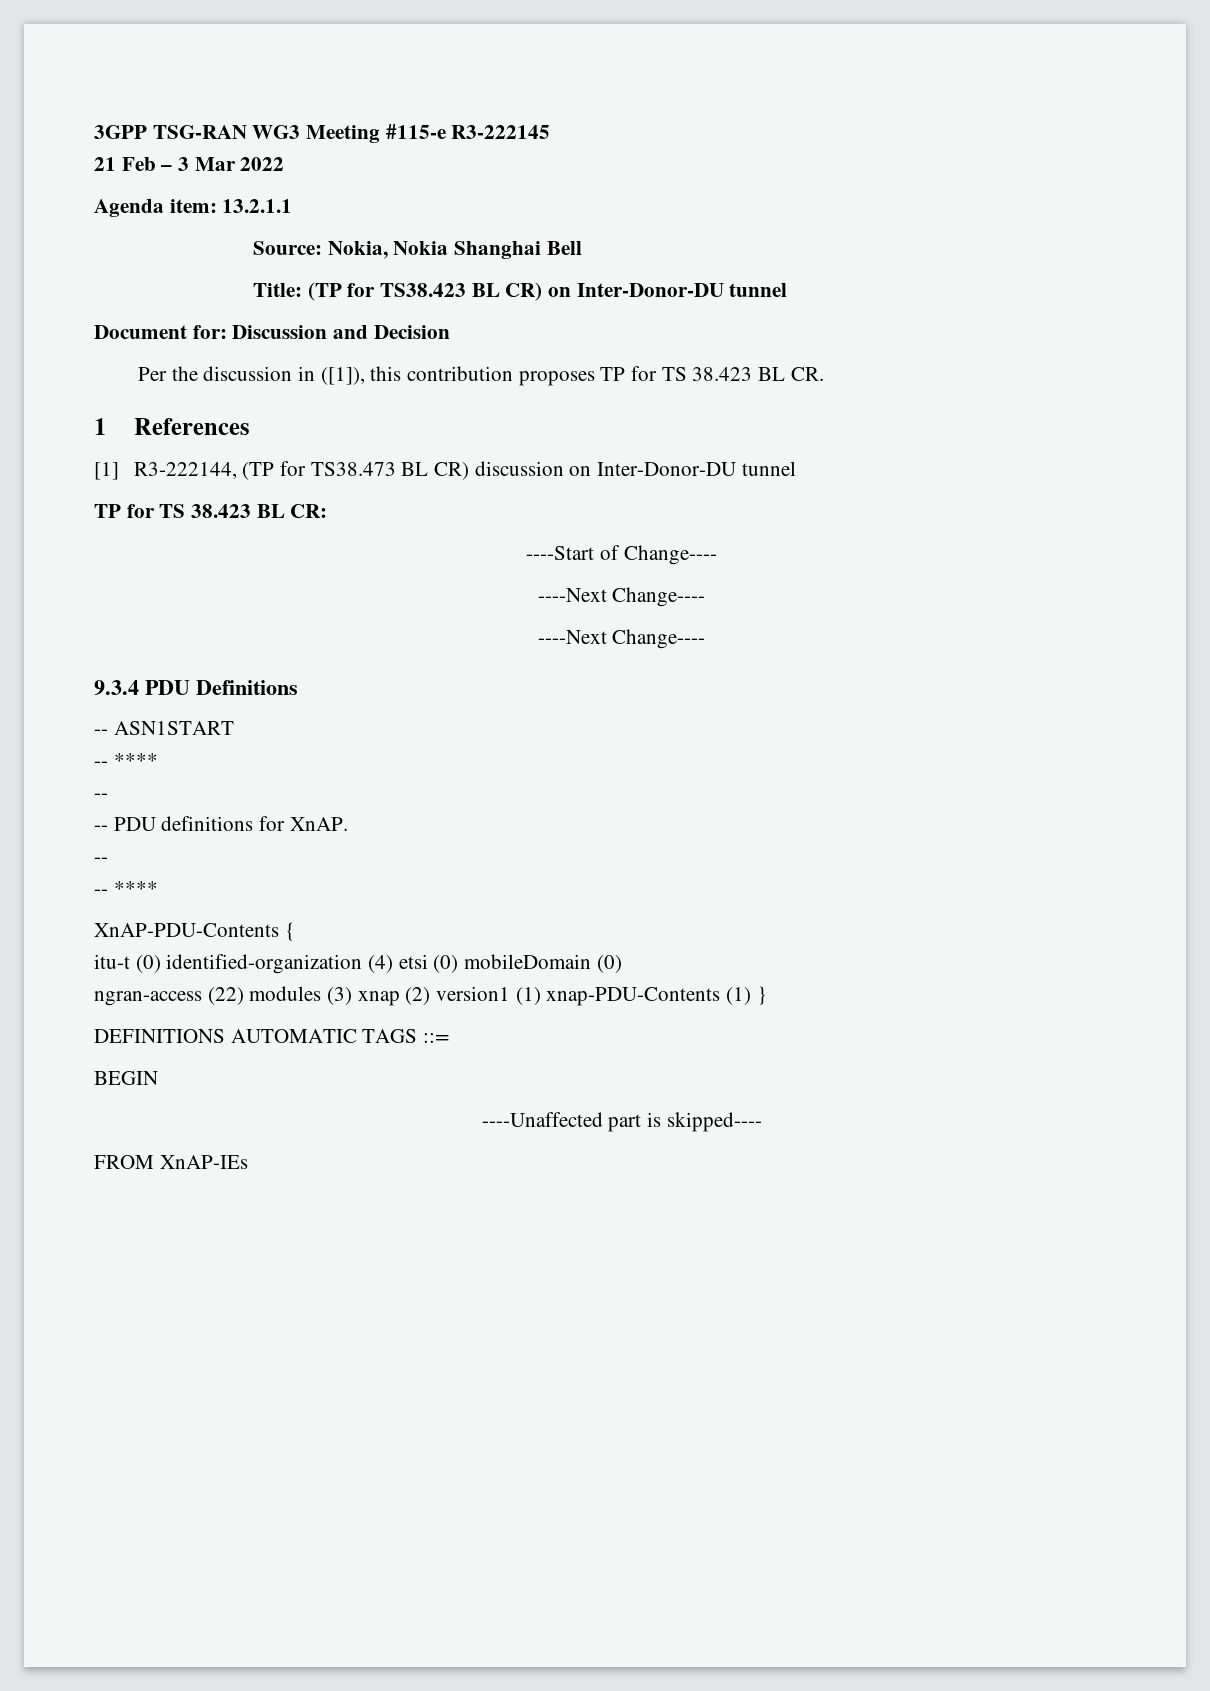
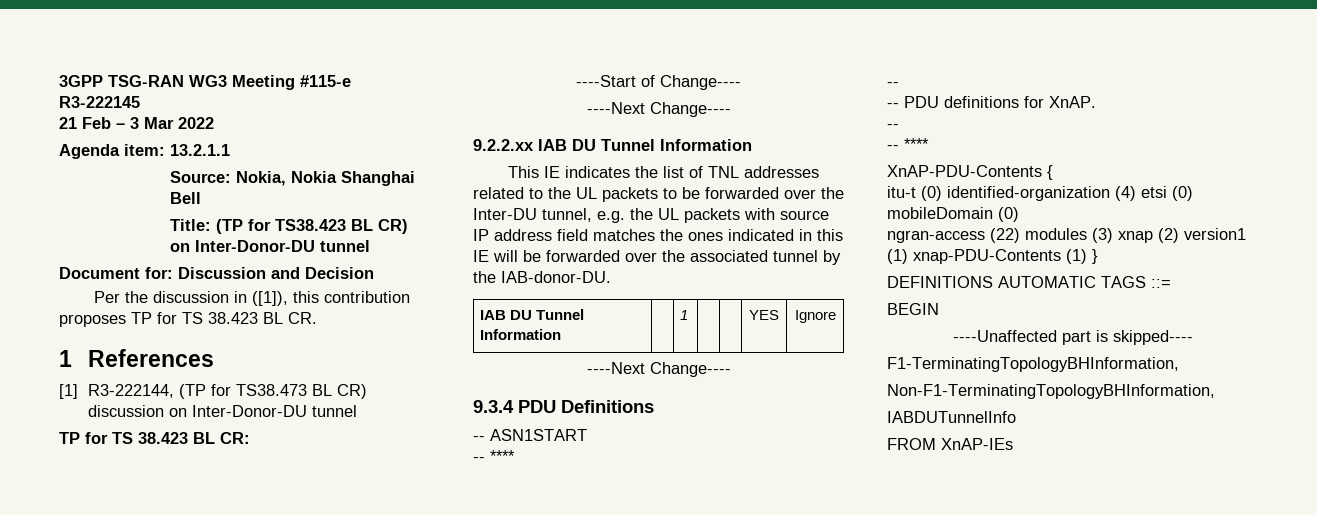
+ 9.2.2.xx IAB DU Tunnel Information
+ This IE indicates the list of TNL addresses related to the UL packets to be forwarded over the Inter-DU tunnel, e.g. the UL packets with source IP address field matches the ones indicated in this IE will be forwarded over the associated tunnel by the IAB-donor-DU.
+ IAB DU Tunnel Information | | 1 | | | YES | Ignore
+ F1-TerminatingTopologyBHInformation,
+ Non-F1-TerminatingTopologyBHInformation,
+ IABDUTunnelInfo

